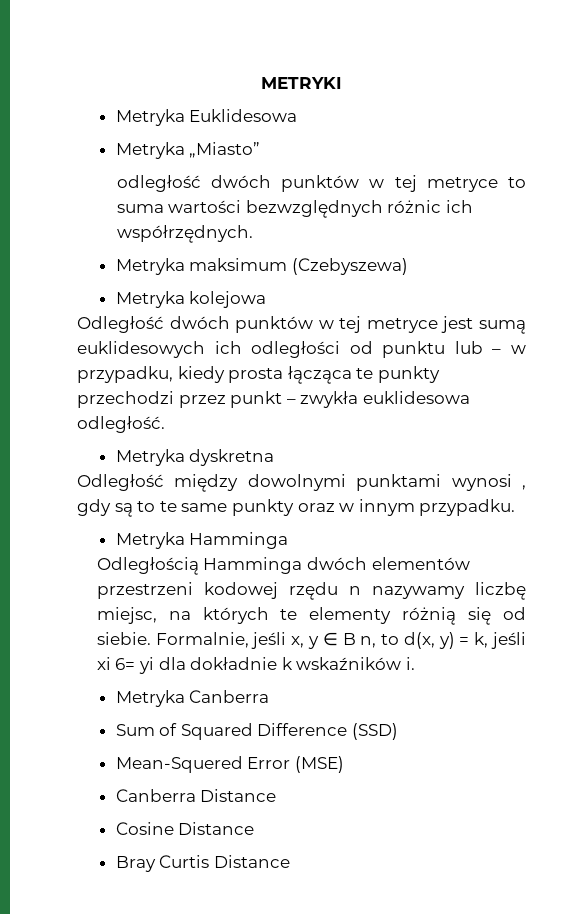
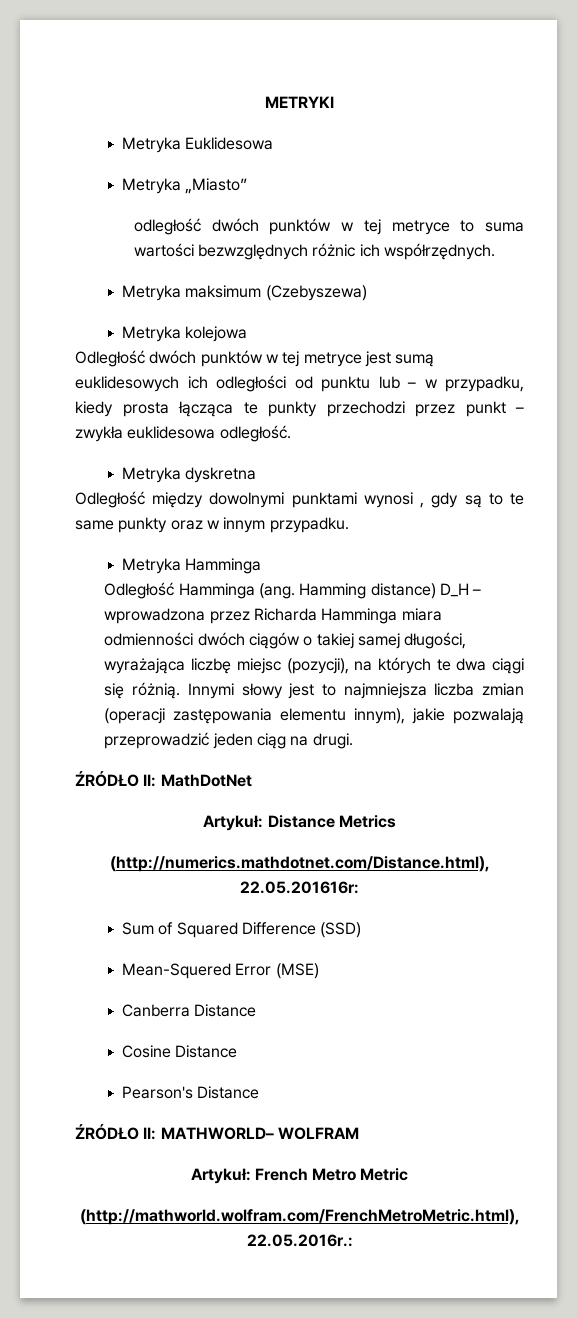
- Odległością Hamminga dwóch elementów przestrzeni kodowej rzędu n nazywamy liczbę miejsc, na których te elementy różnią się od siebie. Formalnie, jeśli x, y ∈ B n, to d(x, y) = k, jeśli xi 6= yi dla dokładnie k wskaźników i.
- Metryka Canberra
+ Odległość Hamminga (ang. Hamming distance) D_H – wprowadzona przez Richarda Hamminga miara odmienności dwóch ciągów o takiej samej długości, wyrażająca liczbę miejsc (pozycji), na których te dwa ciągi się różnią. Innymi słowy jest to najmniejsza liczba zmian (operacji zastępowania elementu innym), jakie pozwalają przeprowadzić jeden ciąg na drugi.
+ ŹRÓDŁO II: MathDotNet
+ Artykuł: Distance Metrics
+ (http://numerics.mathdotnet.com/Distance.html), 22.05.201616r:
- Bray Curtis Distance
+ Pearson's Distance
+ ŹRÓDŁO II: MATHWORLD– WOLFRAM
+ Artykuł: French Metro Metric
+ (http://mathworld.wolfram.com/FrenchMetroMetric.html), 22.05.2016r.:

